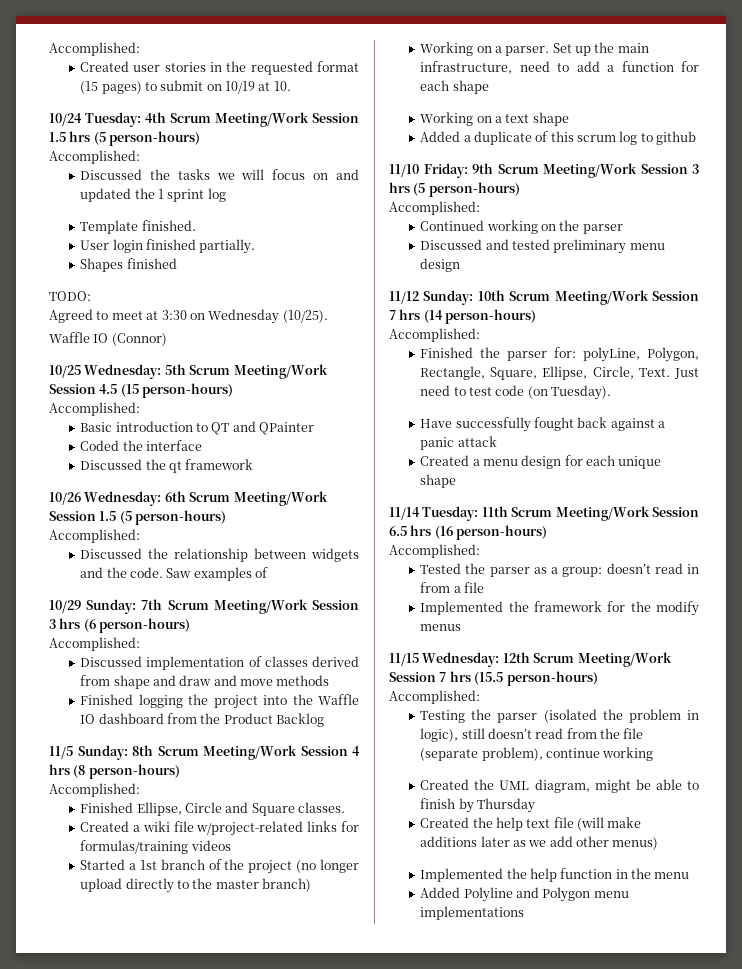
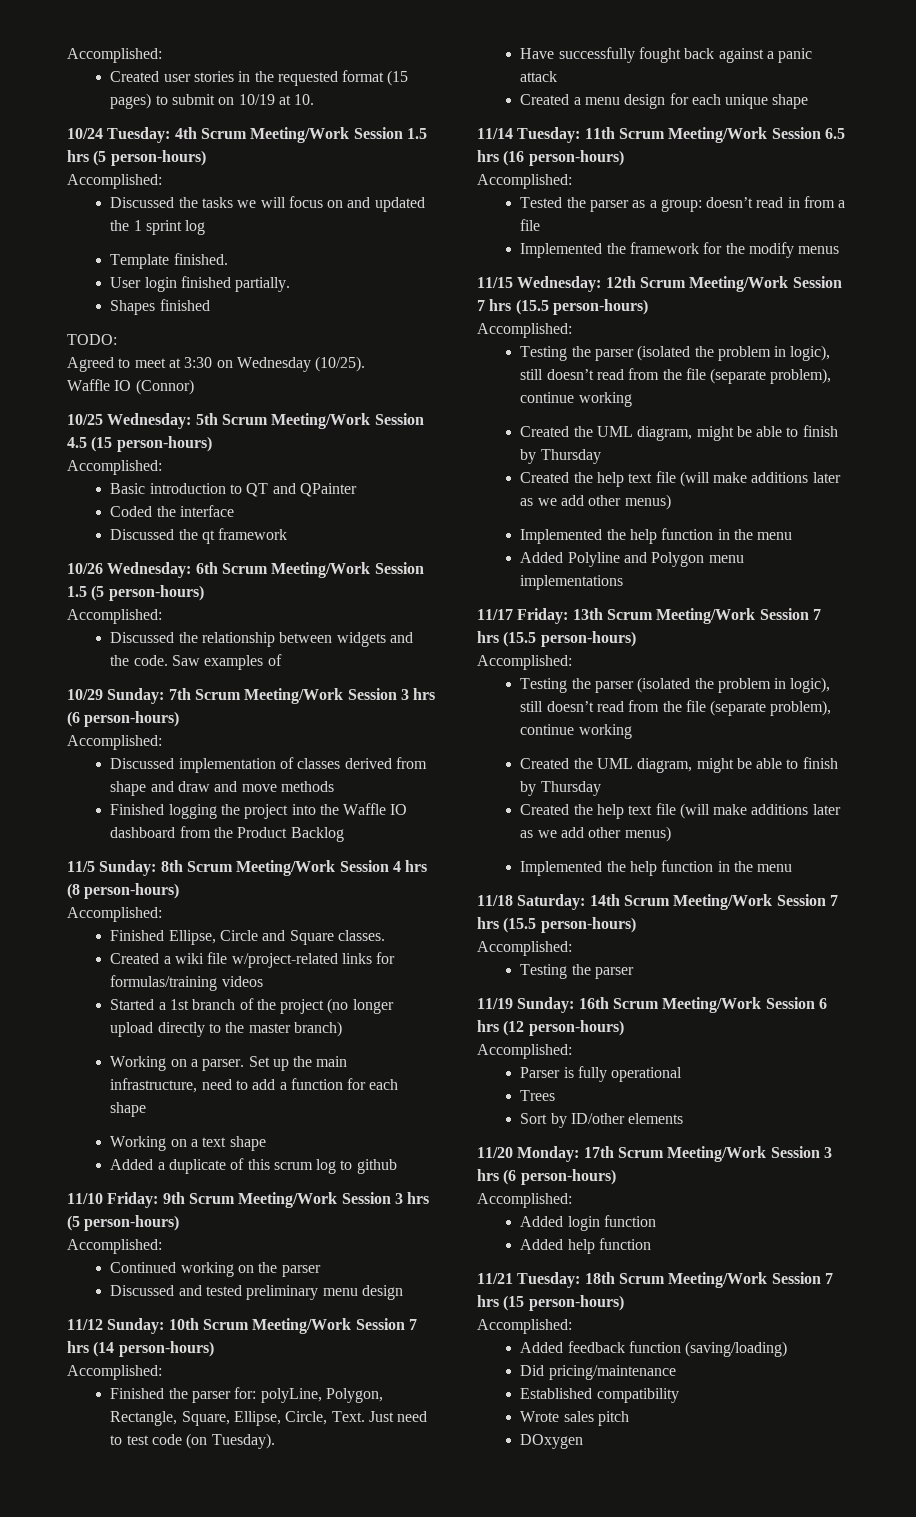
+ 11/17 Friday: 13th Scrum Meeting/Work Session 7 hrs (15.5 person-hours)
+ Accomplished:
+ Testing the parser (isolated the problem in logic), still doesn’t read from the file (separate problem), continue working
+ Created the UML diagram, might be able to finish by Thursday
+ Created the help text file (will make additions later as we add other menus)
+ Implemented the help function in the menu
+ 11/18 Saturday: 14th Scrum Meeting/Work Session 7 hrs (15.5 person-hours)
+ Accomplished:
+ Testing the parser
+ 11/19 Sunday: 16th Scrum Meeting/Work Session 6 hrs (12 person-hours)
+ Accomplished:
+ Parser is fully operational
+ Trees
+ Sort by ID/other elements
+ 11/20 Monday: 17th Scrum Meeting/Work Session 3 hrs (6 person-hours)
+ Accomplished:
+ Added login function
+ Added help function
+ 11/21 Tuesday: 18th Scrum Meeting/Work Session 7 hrs (15 person-hours)
+ Accomplished:
+ Added feedback function (saving/loading)
+ Did pricing/maintenance
+ Established compatibility
+ Wrote sales pitch
+ DOxygen

